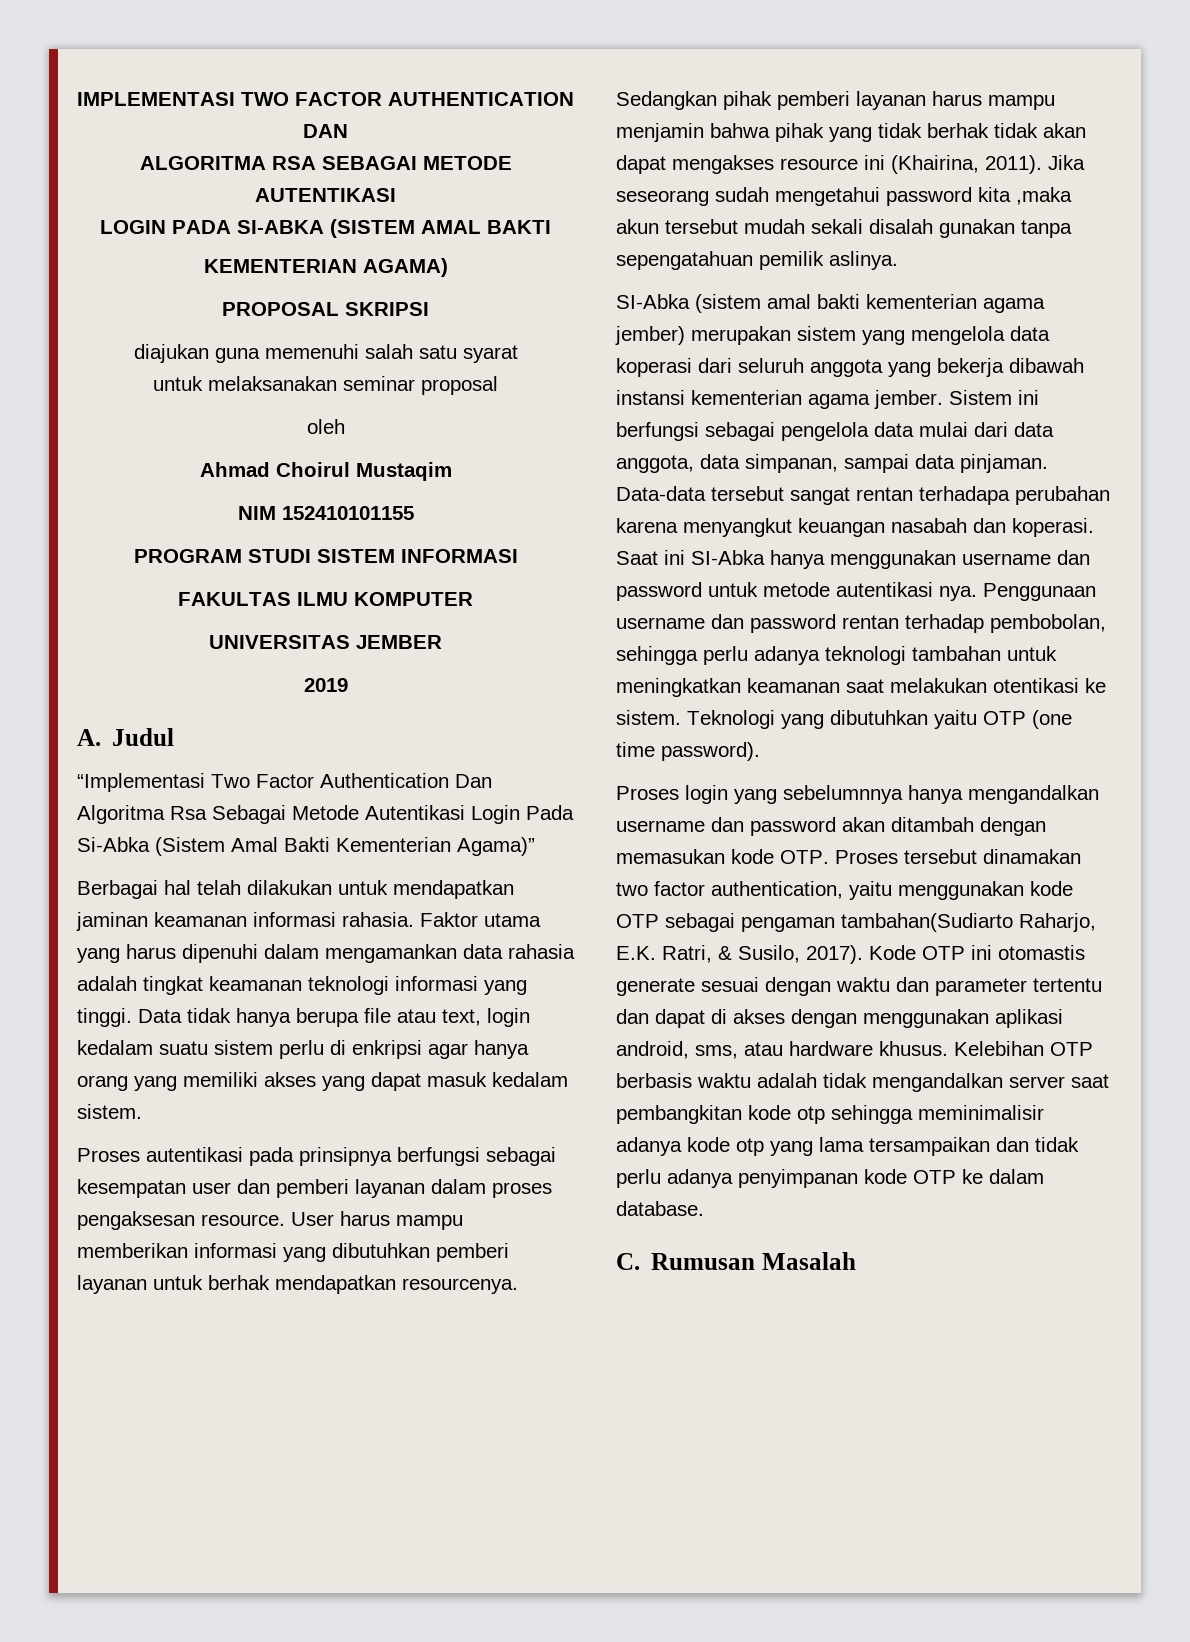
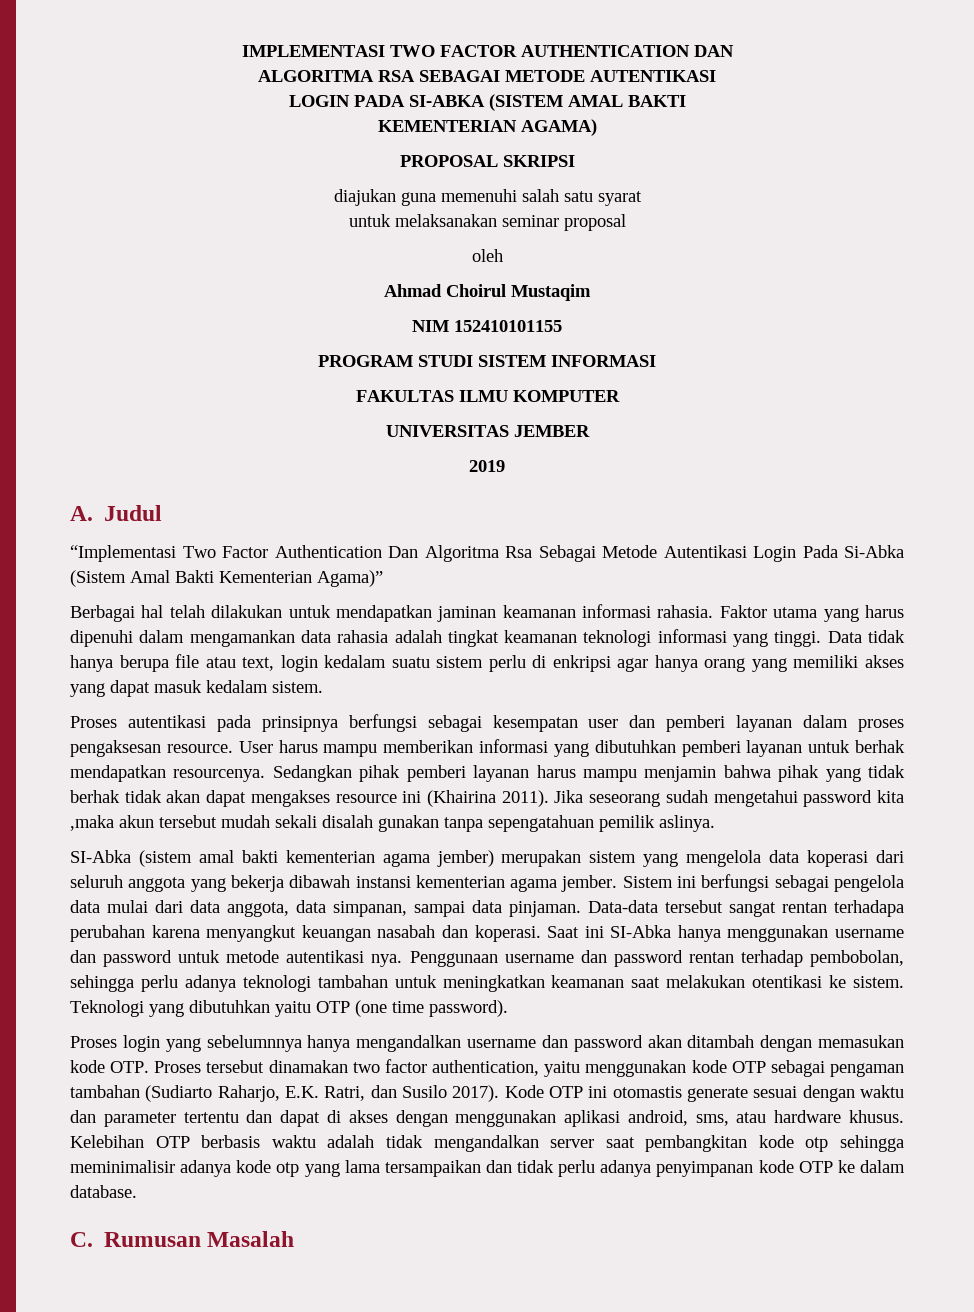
- Sedangkan pihak pemberi layanan harus mampu menjamin bahwa pihak yang tidak berhak tidak akan dapat mengakses resource ini (Khairina, 2011).
+ Sedangkan pihak pemberi layanan harus mampu menjamin bahwa pihak yang tidak berhak tidak akan dapat mengakses resource ini (Khairina 2011).
- Proses login yang sebelumnnya hanya mengandalkan username dan password akan ditambah dengan memasukan kode OTP. Proses tersebut dinamakan two factor authentication, yaitu menggunakan kode OTP sebagai pengaman tambahan(Sudiarto Raharjo, E.K. Ratri, & Susilo, 2017).
+ Proses login yang sebelumnnya hanya mengandalkan username dan password akan ditambah dengan memasukan kode OTP. Proses tersebut dinamakan two factor authentication, yaitu menggunakan kode OTP sebagai pengaman tambahan (Sudiarto Raharjo, E.K. Ratri, dan Susilo 2017).

